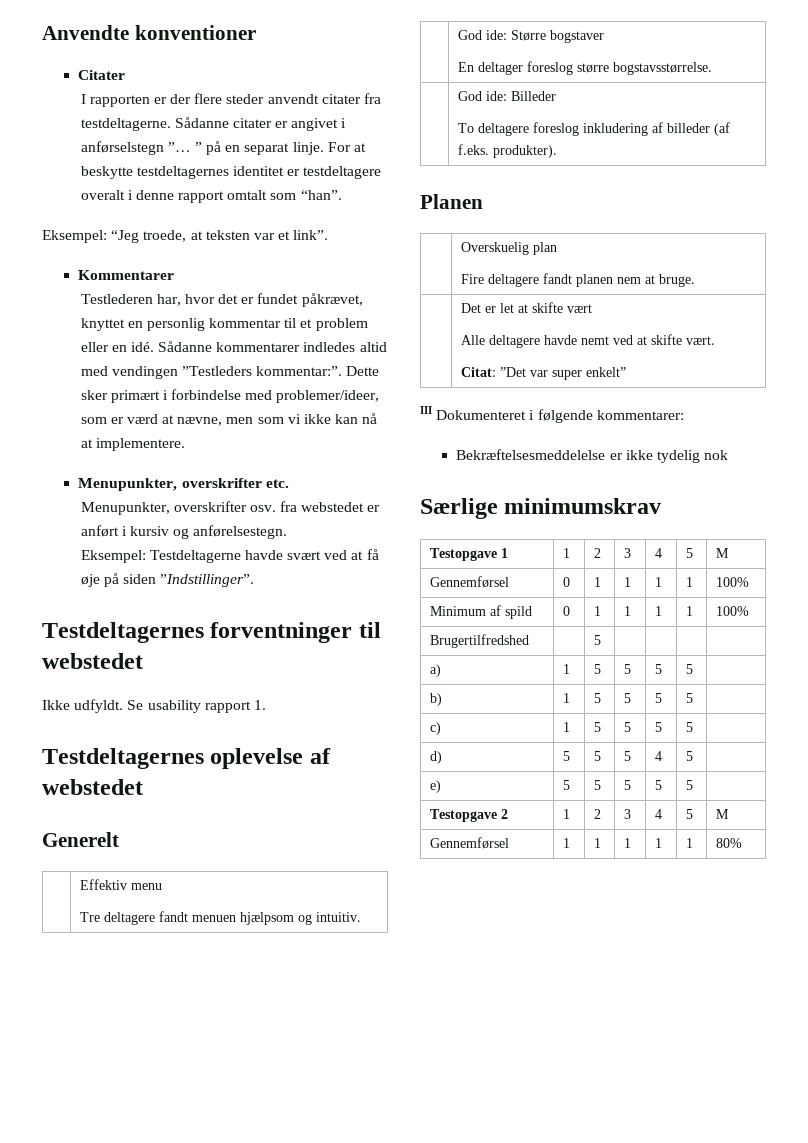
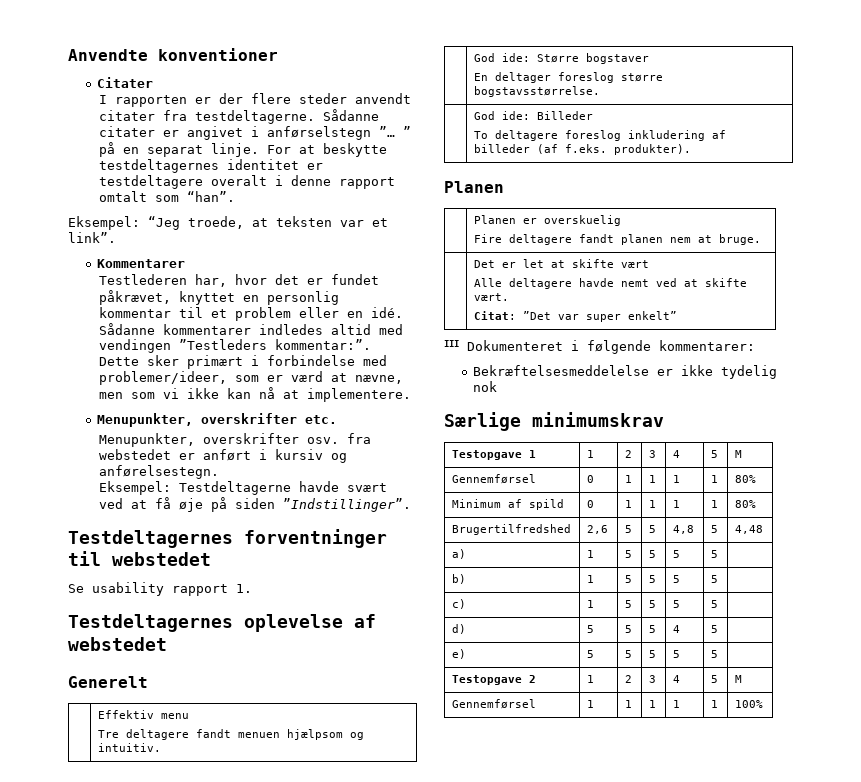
- Ikke udfyldt.
- | Overskuelig plan
+ | Planen er overskuelig
- Gennemførsel | 0 | 1 | 1 | 1 | 1 | 100%
+ Gennemførsel | 0 | 1 | 1 | 1 | 1 | 80%
- Minimum af spild | 0 | 1 | 1 | 1 | 1 | 100%
+ Minimum af spild | 0 | 1 | 1 | 1 | 1 | 80%
- Brugertilfredshed | | 5 | | | |
+ Brugertilfredshed | 2,6 | 5 | 5 | 4,8 | 5 | 4,48
- Gennemførsel | 1 | 1 | 1 | 1 | 1 | 80%
+ Gennemførsel | 1 | 1 | 1 | 1 | 1 | 100%

